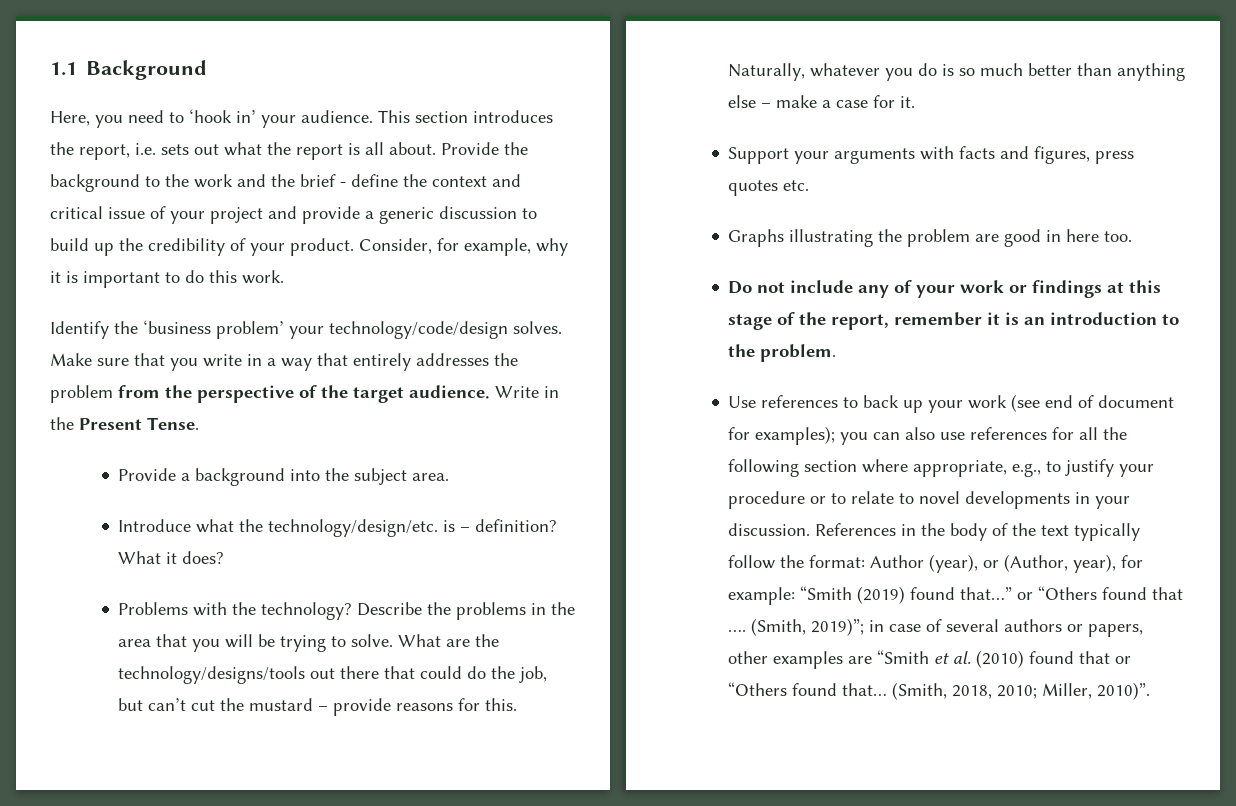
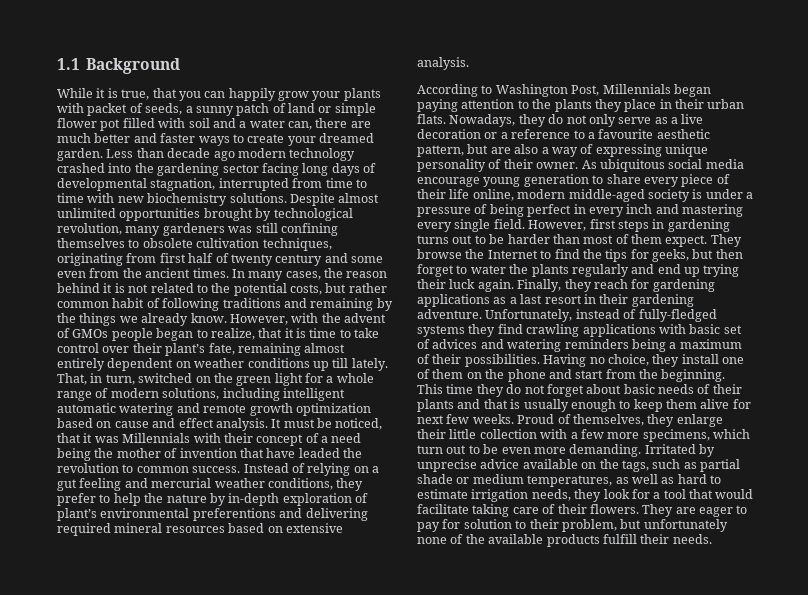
- Here, you need to ‘hook in’ your audience. This section introduces the report, i.e. sets out what the report is all about. Provide the background to the work and the brief - define the context and critical issue of your project and provide a generic discussion to build up the credibility of your product. Consider, for example, why it is important to do this work.
- Identify the ‘business problem’ your technology/code/design solves. Make sure that you write in a way that entirely addresses the problem from the perspective of the target audience. Write in the Present Tense.
- Provide a background into the subject area.
- Introduce what the technology/design/etc. is – definition? What it does?
- Problems with the technology? Describe the problems in the area that you will be trying to solve. What are the technology/designs/tools out there that could do the job, but can’t cut the mustard – provide reasons for this. Naturally, whatever you do is so much better than anything else – make a case for it.
- Support your arguments with facts and figures, press quotes etc.
- Graphs illustrating the problem are good in here too.
- Do not include any of your work or findings at this stage of the report, remember it is an introduction to the problem.
- Use references to back up your work (see end of document for examples); you can also use references for all the following section where appropriate, e.g., to justify your procedure or to relate to novel developments in your discussion. References in the body of the text typically follow the format: Author (year), or (Author, year), for example: “Smith (2019) found that…” or “Others found that …. (Smith, 2019)”; in case of several authors or papers, other examples are “Smith et al. (2010) found that or “Others found that… (Smith, 2018, 2010; Miller, 2010)”.
+ While it is true, that you can happily grow your plants with packet of seeds, a sunny patch of land or simple flower pot filled with soil and a water can, there are much better and faster ways to create your dreamed garden. Less than decade ago modern technology crashed into the gardening sector facing long days of developmental stagnation, interrupted from time to time with new biochemistry solutions. Despite almost unlimited opportunities brought by technological revolution, many gardeners was still confining themselves to obsolete cultivation techniques, originating from first half of twenty century and some even from the ancient times. In many cases, the reason behind it is not related to the potential costs, but rather common habit of following traditions and remaining by the things we already know. However, with the advent of GMOs people began to realize, that it is time to take control over their plant’s fate, remaining almost entirely dependent on weather conditions up till lately. That, in turn, switched on the green light for a whole range of modern solutions, including intelligent automatic watering and remote growth optimization based on cause and effect analysis. It must be noticed, that it was Millennials with their concept of a need being the mother of invention that have leaded the revolution to common success. Instead of relying on a gut feeling and mercurial weather conditions, they prefer to help the nature by in-depth exploration of plant’s environmental preferentions and delivering required mineral resources based on extensive analysis.
+ According to Washington Post, Millennials began paying attention to the plants they place in their urban flats. Nowadays, they do not only serve as a live decoration or a reference to a favourite aesthetic pattern, but are also a way of expressing unique personality of their owner. As ubiquitous social media encourage young generation to share every piece of their life online, modern middle-aged society is under a pressure of being perfect in every inch and mastering every single field. However, first steps in gardening turns out to be harder than most of them expect. They browse the Internet to find the tips for geeks, but then forget to water the plants regularly and end up trying their luck again. Finally, they reach for gardening applications as a last resort in their gardening adventure. Unfortunately, instead of fully-fledged systems they find crawling applications with basic set of advices and watering reminders being a maximum of their possibilities. Having no choice, they install one of them on the phone and start from the beginning. This time they do not forget about basic needs of their plants and that is usually enough to keep them alive for next few weeks. Proud of themselves, they enlarge their little collection with a few more specimens, which turn out to be even more demanding. Irritated by unprecise advice available on the tags, such as partial shade or medium temperatures, as well as hard to estimate irrigation needs, they look for a tool that would facilitate taking care of their flowers. They are eager to pay for solution to their problem, but unfortunately none of the available products fulfill their needs.

